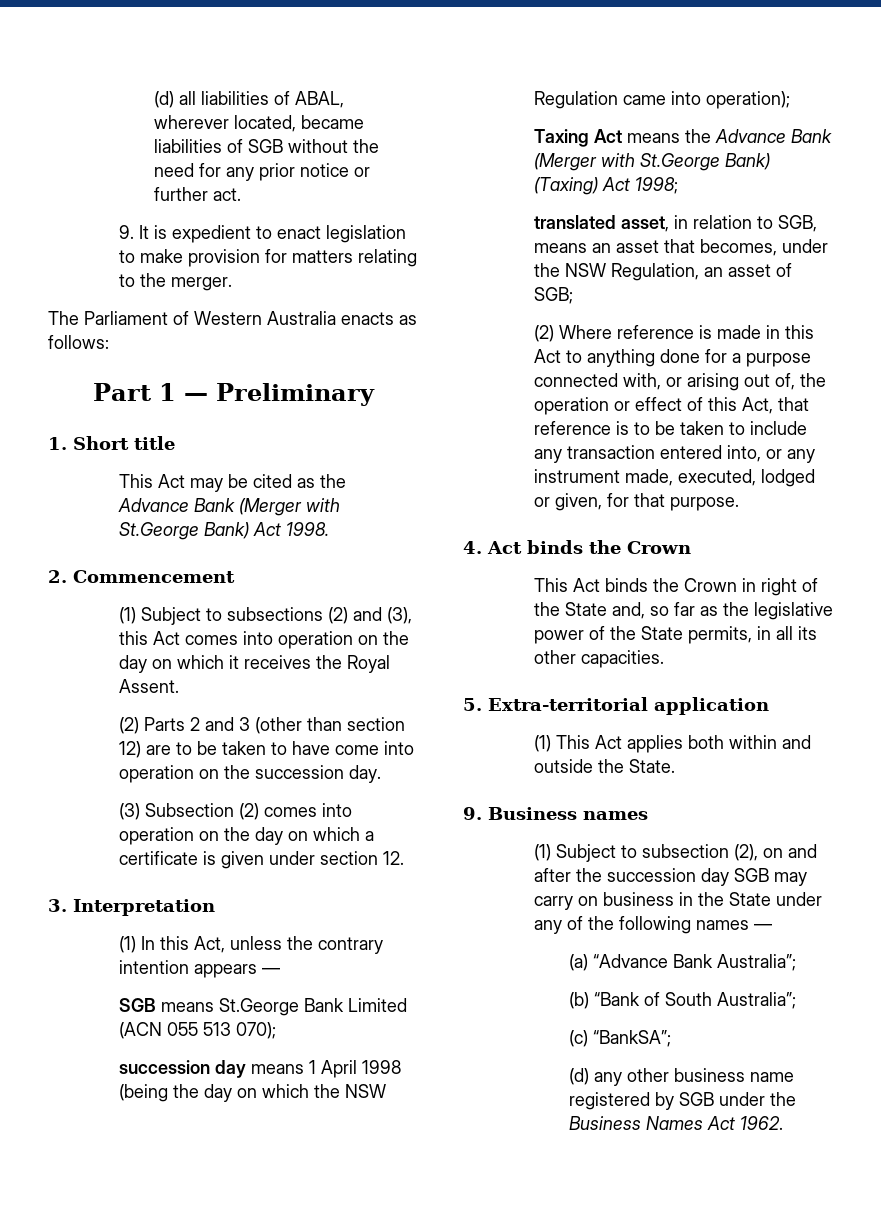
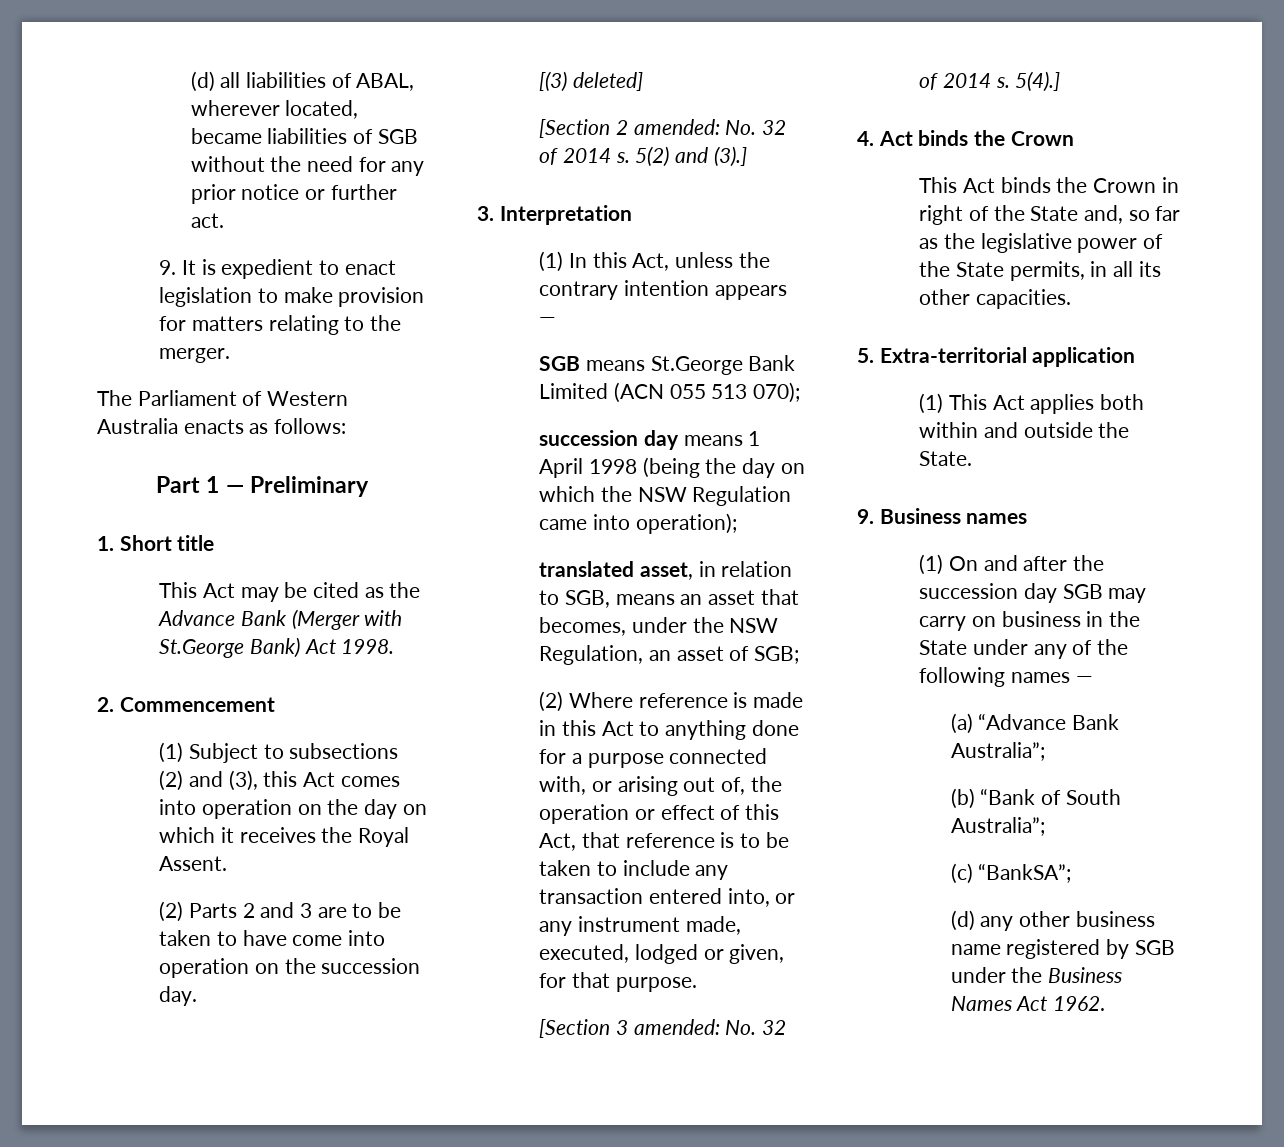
- (2) Parts 2 and 3 (other than section 12) are to be taken to have come into operation on the succession day.
+ (2) Parts 2 and 3 are to be taken to have come into operation on the succession day.
- (3) Subsection (2) comes into operation on the day on which a certificate is given under section 12.
+ [(3) deleted]
+ [Section 2 amended: No. 32 of 2014 s. 5(2) and (3).]
- Taxing Act means the Advance Bank (Merger with St.George Bank) (Taxing) Act 1998;
+ [Section 3 amended: No. 32 of 2014 s. 5(4).]
- (1) Subject to subsection (2), on and after the succession day SGB may carry on business in the State under any of the following names —
+ (1) On and after the succession day SGB may carry on business in the State under any of the following names —

